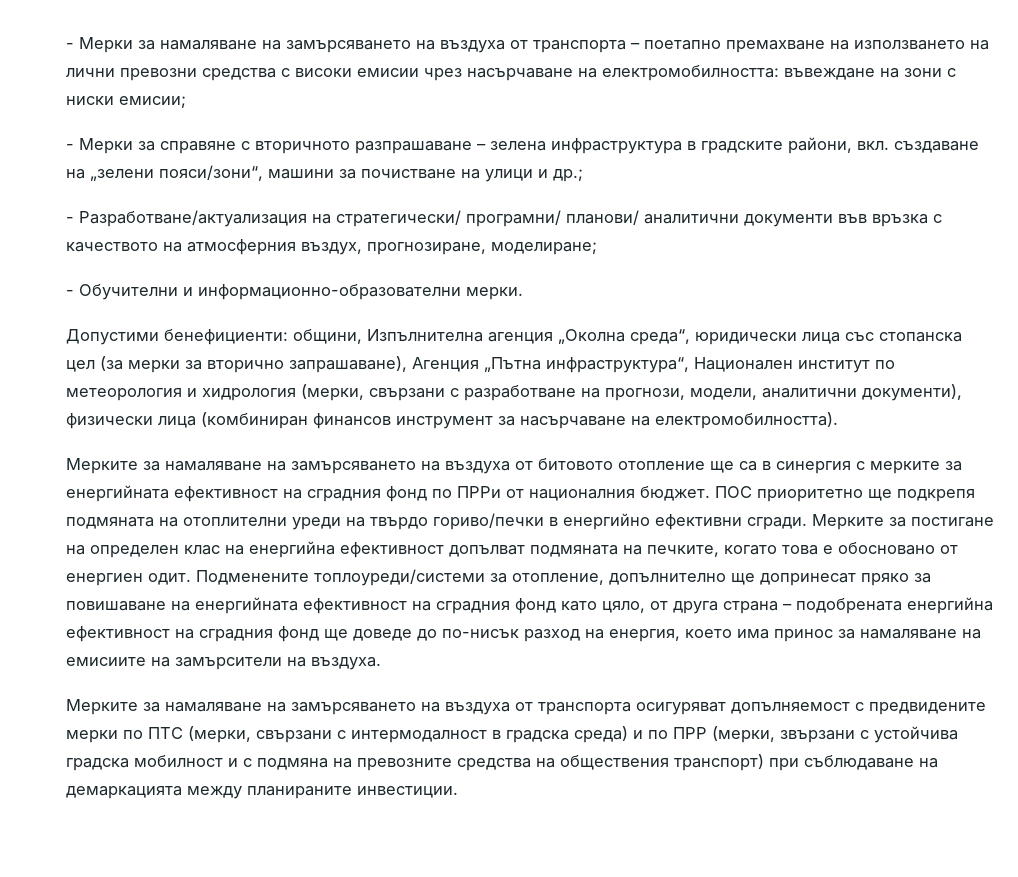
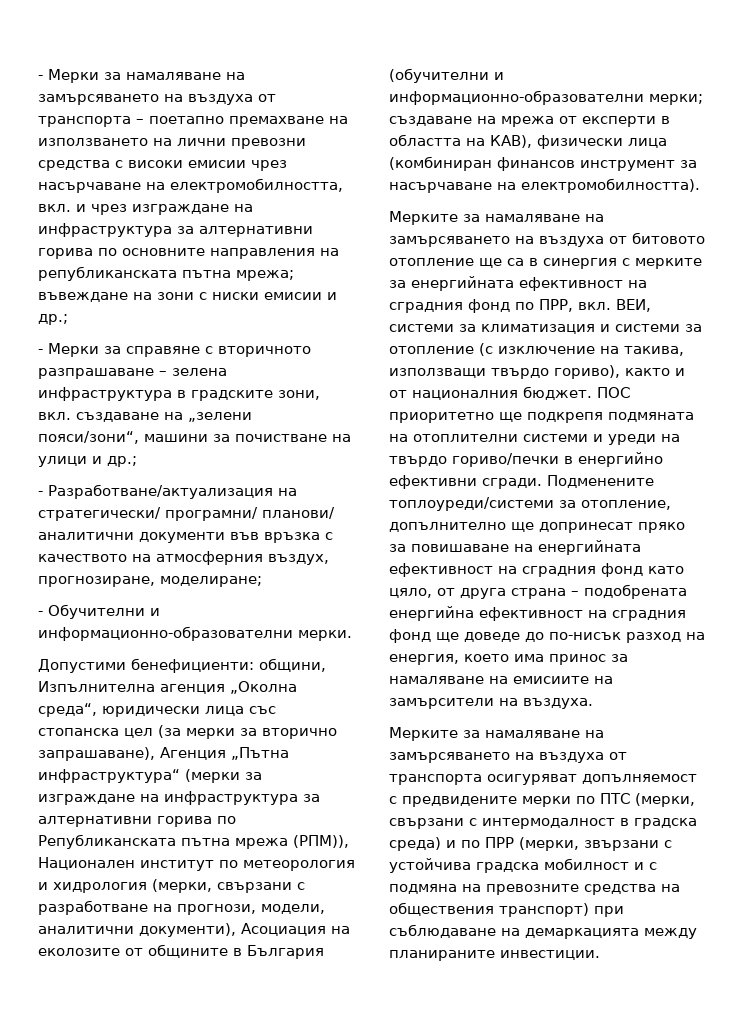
- - Мерки за намаляване на замърсяването на въздуха от транспорта – поетапно премахване на използването на лични превозни средства с високи емисии чрез насърчаване на електромобилността: въвеждане на зони с ниски емисии;
+ - Мерки за намаляване на замърсяването на въздуха от транспорта – поетапно премахване на използването на лични превозни средства с високи емисии чрез насърчаване на електромобилността, вкл. и чрез изграждане на инфраструктура за алтернативни горива по основните направления на републиканската пътна мрежа; въвеждане на зони с ниски емисии и др.;
- - Мерки за справяне с вторичното разпрашаване – зелена инфраструктура в градските райони, вкл. създаване на „зелени пояси/зони“, машини за почистване на улици и др.;
+ - Мерки за справяне с вторичното разпрашаване – зелена инфраструктура в градските зони, вкл. създаване на „зелени пояси/зони“, машини за почистване на улици и др.;
- Допустими бенефициенти: общини, Изпълнителна агенция „Околна среда“, юридически лица със стопанска цел (за мерки за вторично запрашаване), Агенция „Пътна инфраструктура“, Национален институт по метеорология и хидрология (мерки, свързани с разработване на прогнози, модели, аналитични документи), физически лица (комбиниран финансов инструмент за насърчаване на електромобилността).
+ Допустими бенефициенти: общини, Изпълнителна агенция „Околна среда“, юридически лица със стопанска цел (за мерки за вторично запрашаване), Агенция „Пътна инфраструктура“ (мерки за изграждане на инфраструктура за алтернативни горива по Републиканската пътна мрежа (РПМ)), Национален институт по метеорология и хидрология (мерки, свързани с разработване на прогнози, модели, аналитични документи), Асоциация на еколозите от общините в България (обучителни и информационно-образователни мерки; създаване на мрежа от експерти в областта на КАВ), физически лица (комбиниран финансов инструмент за насърчаване на електромобилността).
- Мерките за намаляване на замърсяването на въздуха от битовото отопление ще са в синергия с мерките за енергийната ефективност на сградния фонд по ПРРи от националния бюджет.
+ Мерките за намаляване на замърсяването на въздуха от битовото отопление ще са в синергия с мерките за енергийната ефективност на сградния фонд по ПРР, вкл. ВЕИ, системи за климатизация и системи за отопление (с изключение на такива, използващи твърдо гориво), както и от националния бюджет.
- ПОС приоритетно ще подкрепя подмяната на отоплителни уреди на твърдо гориво/печки в енергийно ефективни сгради.
+ ПОС приоритетно ще подкрепя подмяната на отоплителни системи и уреди на твърдо гориво/печки в енергийно ефективни сгради.
- Мерките за постигане на определен клас на енергийна ефективност допълват подмяната на печките, когато това е обосновано от енергиен одит.

